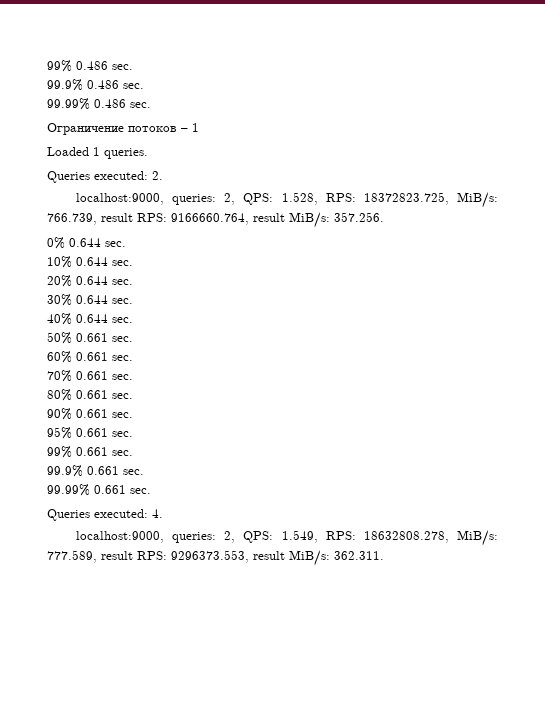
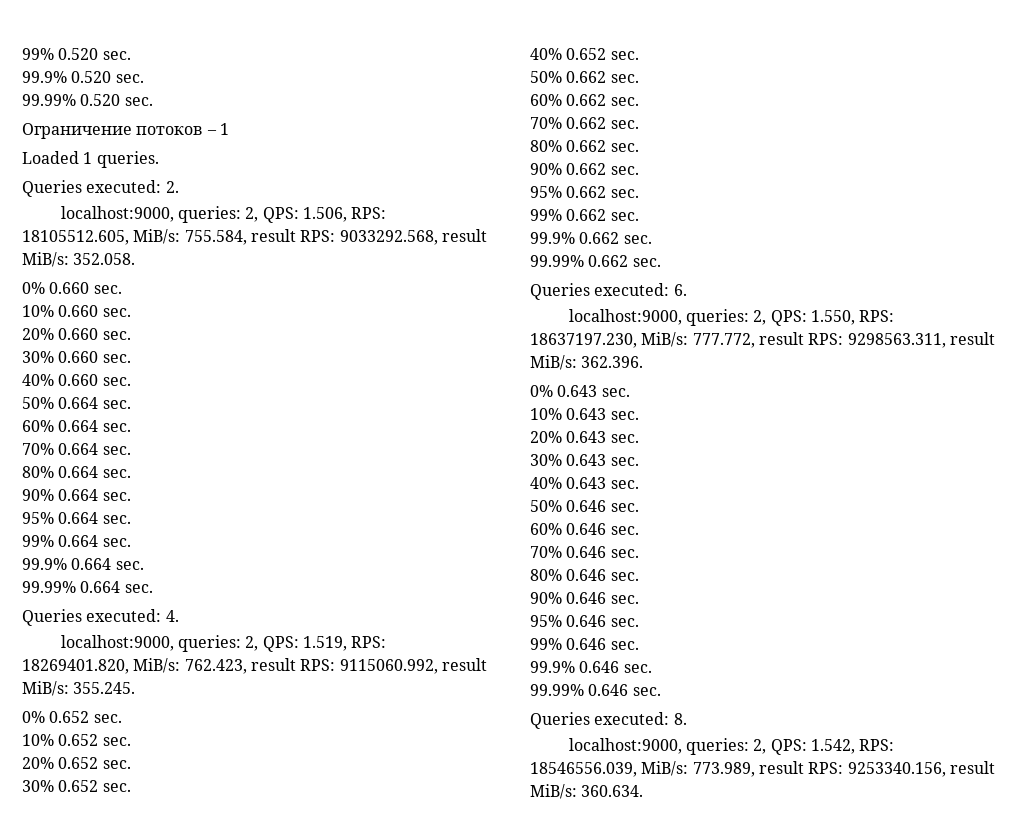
- 99% 0.486 sec.
- 99.9% 0.486 sec.
- 99.99% 0.486 sec.
+ 99% 0.520 sec.
+ 99.9% 0.520 sec.
+ 99.99% 0.520 sec.
- localhost:9000, queries: 2, QPS: 1.528, RPS: 18372823.725, MiB/s: 766.739, result RPS: 9166660.764, result MiB/s: 357.256.
- 0% 0.644 sec.
- 10% 0.644 sec.
- 20% 0.644 sec.
- 30% 0.644 sec.
- 40% 0.644 sec.
- 50% 0.661 sec.
- 60% 0.661 sec.
- 70% 0.661 sec.
- 80% 0.661 sec.
- 90% 0.661 sec.
- 95% 0.661 sec.
- 99% 0.661 sec.
- 99.9% 0.661 sec.
- 99.99% 0.661 sec.
+ localhost:9000, queries: 2, QPS: 1.506, RPS: 18105512.605, MiB/s: 755.584, result RPS: 9033292.568, result MiB/s: 352.058.
+ 0% 0.660 sec.
+ 10% 0.660 sec.
+ 20% 0.660 sec.
+ 30% 0.660 sec.
+ 40% 0.660 sec.
+ 50% 0.664 sec.
+ 60% 0.664 sec.
+ 70% 0.664 sec.
+ 80% 0.664 sec.
+ 90% 0.664 sec.
+ 95% 0.664 sec.
+ 99% 0.664 sec.
+ 99.9% 0.664 sec.
+ 99.99% 0.664 sec.
- localhost:9000, queries: 2, QPS: 1.549, RPS: 18632808.278, MiB/s: 777.589, result RPS: 9296373.553, result MiB/s: 362.311.
+ localhost:9000, queries: 2, QPS: 1.519, RPS: 18269401.820, MiB/s: 762.423, result RPS: 9115060.992, result MiB/s: 355.245.
+ 0% 0.652 sec.
+ 10% 0.652 sec.
+ 20% 0.652 sec.
+ 30% 0.652 sec.
+ 40% 0.652 sec.
+ 50% 0.662 sec.
+ 60% 0.662 sec.
+ 70% 0.662 sec.
+ 80% 0.662 sec.
+ 90% 0.662 sec.
+ 95% 0.662 sec.
+ 99% 0.662 sec.
+ 99.9% 0.662 sec.
+ 99.99% 0.662 sec.
+ Queries executed: 6.
+ localhost:9000, queries: 2, QPS: 1.550, RPS: 18637197.230, MiB/s: 777.772, result RPS: 9298563.311, result MiB/s: 362.396.
+ 0% 0.643 sec.
+ 10% 0.643 sec.
+ 20% 0.643 sec.
+ 30% 0.643 sec.
+ 40% 0.643 sec.
+ 50% 0.646 sec.
+ 60% 0.646 sec.
+ 70% 0.646 sec.
+ 80% 0.646 sec.
+ 90% 0.646 sec.
+ 95% 0.646 sec.
+ 99% 0.646 sec.
+ 99.9% 0.646 sec.
+ 99.99% 0.646 sec.
+ Queries executed: 8.
+ localhost:9000, queries: 2, QPS: 1.542, RPS: 18546556.039, MiB/s: 773.989, result RPS: 9253340.156, result MiB/s: 360.634.

